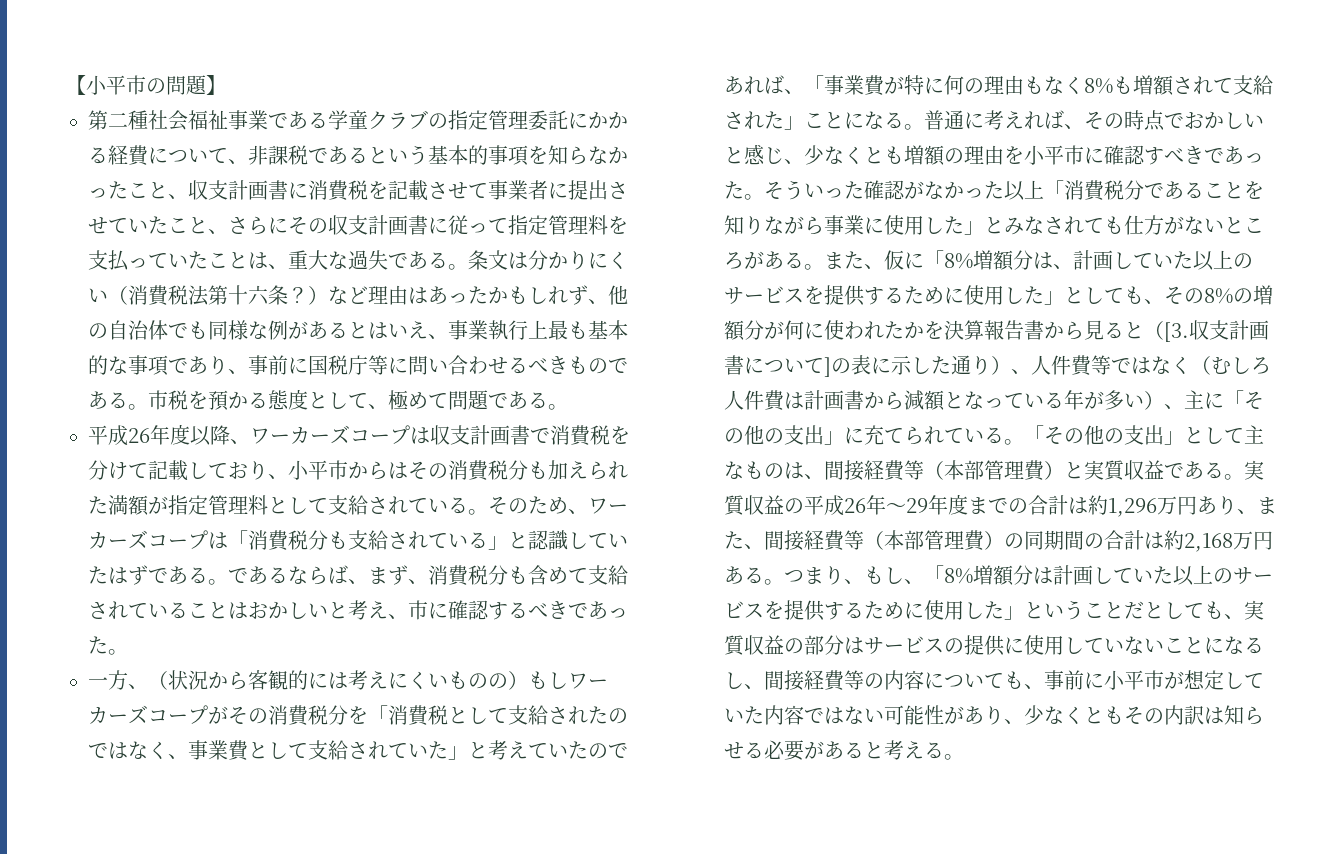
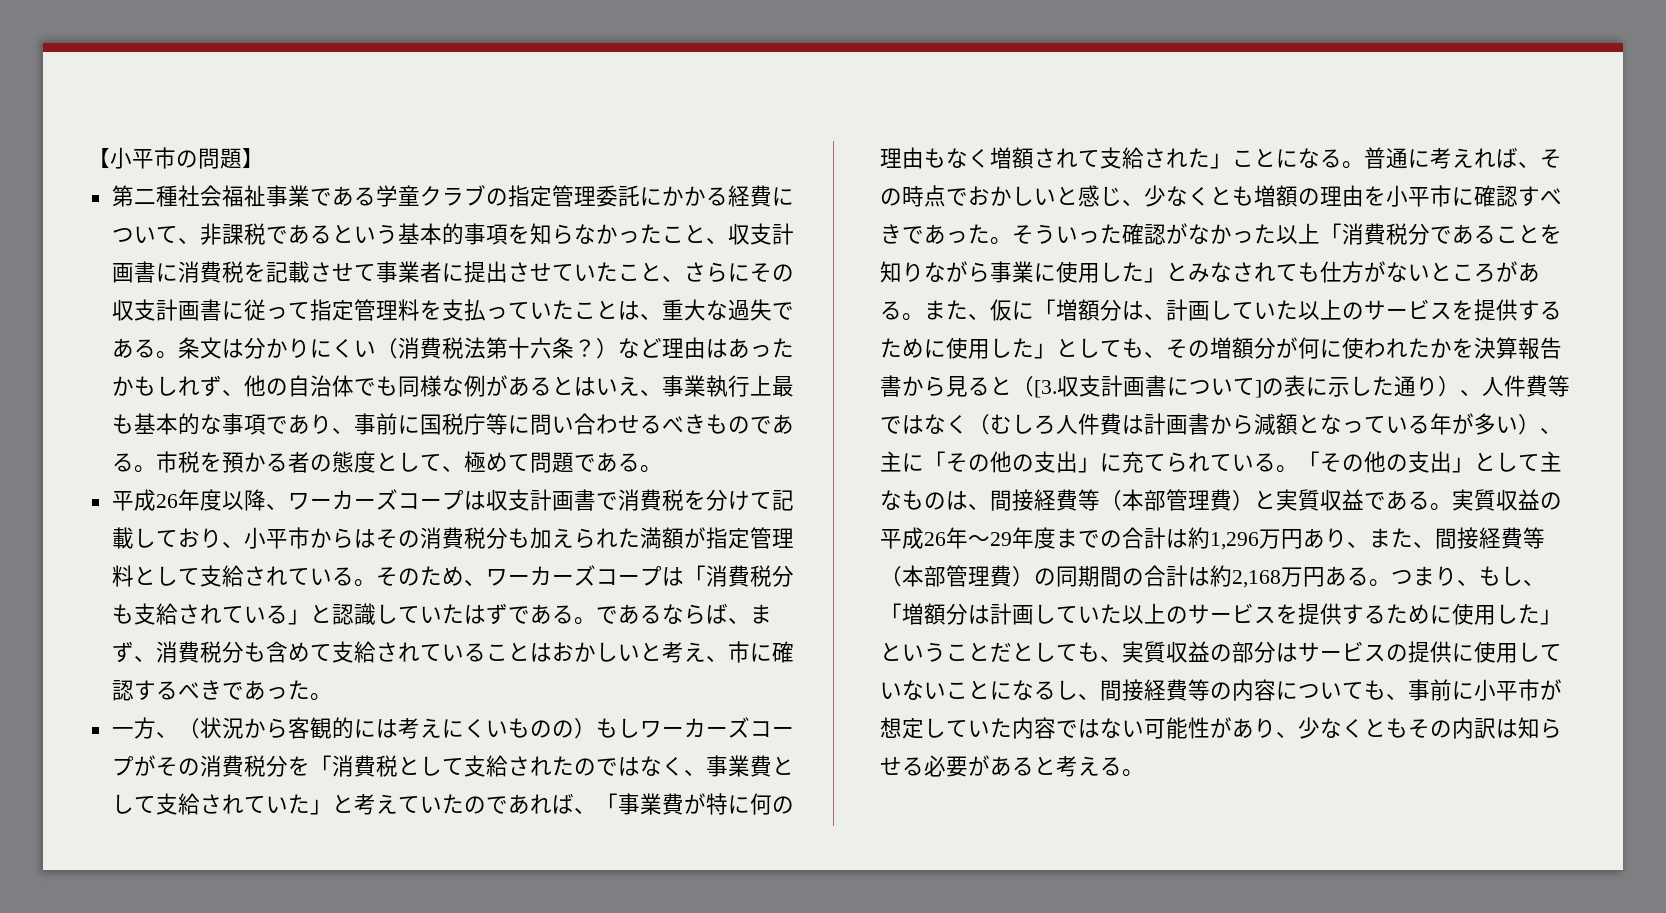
- 市税を預かる態度として、極めて問題である。
+ 市税を預かる者の態度として、極めて問題である。
- 一方、（状況から客観的には考えにくいものの）もしワーカーズコープがその消費税分を「消費税として支給されたのではなく、事業費として支給されていた」と考えていたのであれば、「事業費が特に何の理由もなく8%も増額されて支給された」ことになる。
+ 一方、（状況から客観的には考えにくいものの）もしワーカーズコープがその消費税分を「消費税として支給されたのではなく、事業費として支給されていた」と考えていたのであれば、「事業費が特に何の理由もなく増額されて支給された」ことになる。
- また、仮に「8%増額分は、計画していた以上のサービスを提供するために使用した」としても、その8%の増額分が何に使われたかを決算報告書から見ると（[3.収支計画書について]の表に示した通り）、人件費等ではなく（むしろ人件費は計画書から減額となっている年が多い）、主に「その他の支出」に充てられている。
+ また、仮に「増額分は、計画していた以上のサービスを提供するために使用した」としても、その増額分が何に使われたかを決算報告書から見ると（[3.収支計画書について]の表に示した通り）、人件費等ではなく（むしろ人件費は計画書から減額となっている年が多い）、主に「その他の支出」に充てられている。
- つまり、もし、「8%増額分は計画していた以上のサービスを提供するために使用した」ということだとしても、実質収益の部分はサービスの提供に使用していないことになるし、間接経費等の内容についても、事前に小平市が想定していた内容ではない可能性があり、少なくともその内訳は知らせる必要があると考える。
+ つまり、もし、「増額分は計画していた以上のサービスを提供するために使用した」ということだとしても、実質収益の部分はサービスの提供に使用していないことになるし、間接経費等の内容についても、事前に小平市が想定していた内容ではない可能性があり、少なくともその内訳は知らせる必要があると考える。

